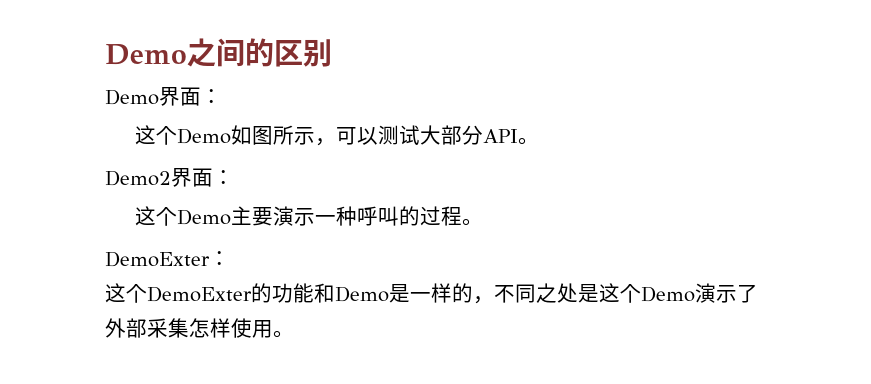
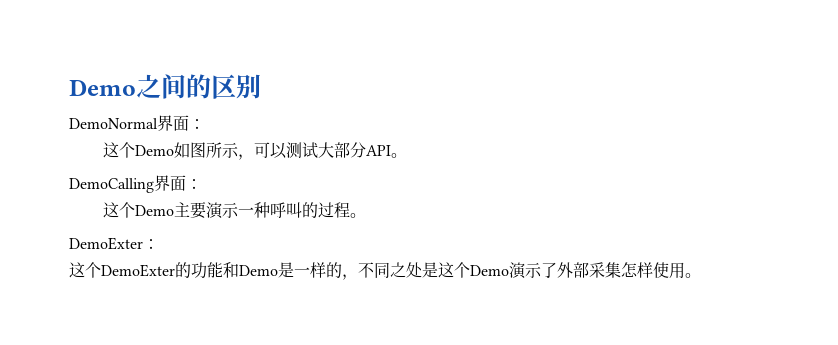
- Demo界面：
+ DemoNormal界面：
- Demo2界面：
+ DemoCalling界面：

